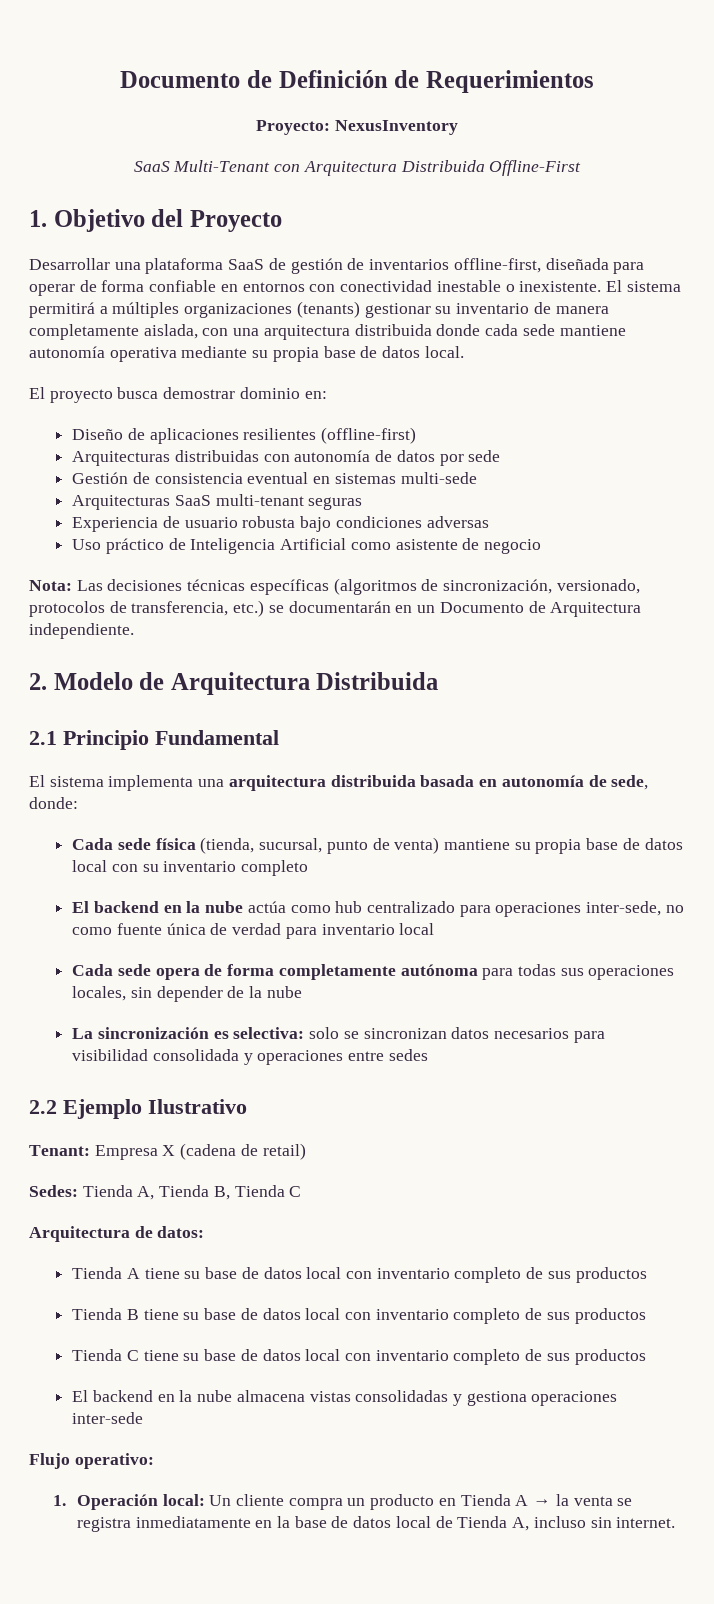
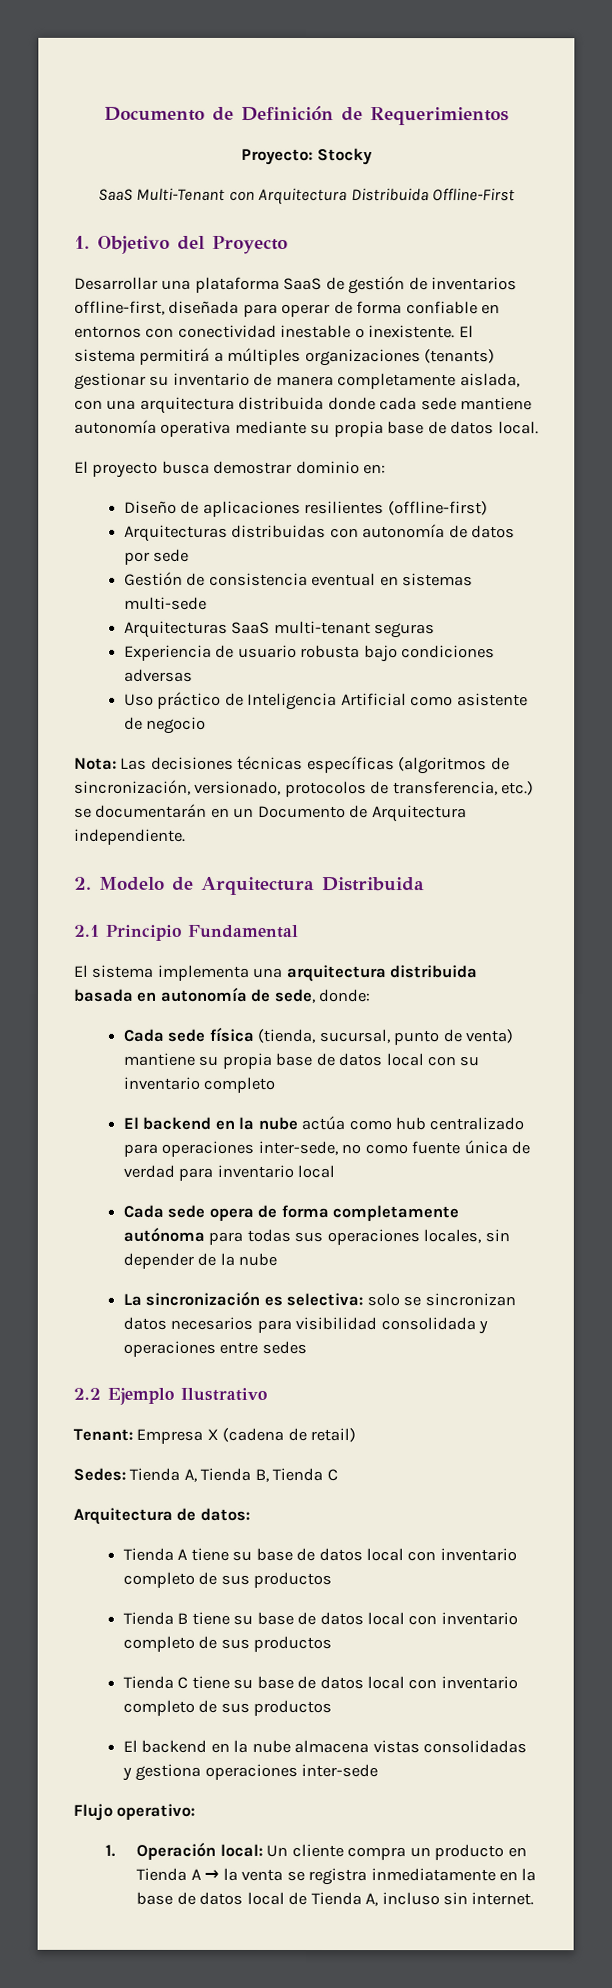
- Proyecto: NexusInventory
+ Proyecto: Stocky

